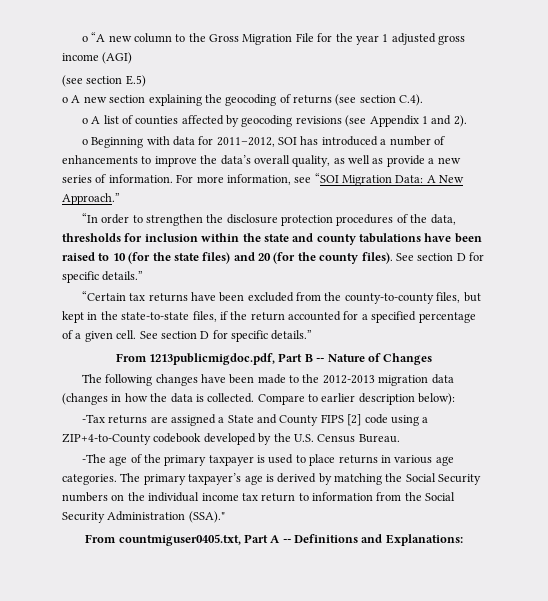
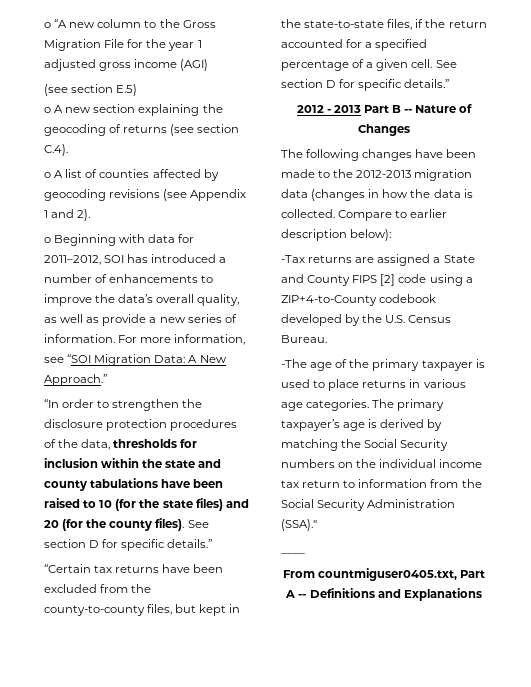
- From 1213publicmigdoc.pdf, Part B -- Nature of Changes
+ 2012 - 2013 Part B -- Nature of Changes
+ ____
- From countmiguser0405.txt, Part A -- Definitions and Explanations:
+ From countmiguser0405.txt, Part A -- Definitions and Explanations

